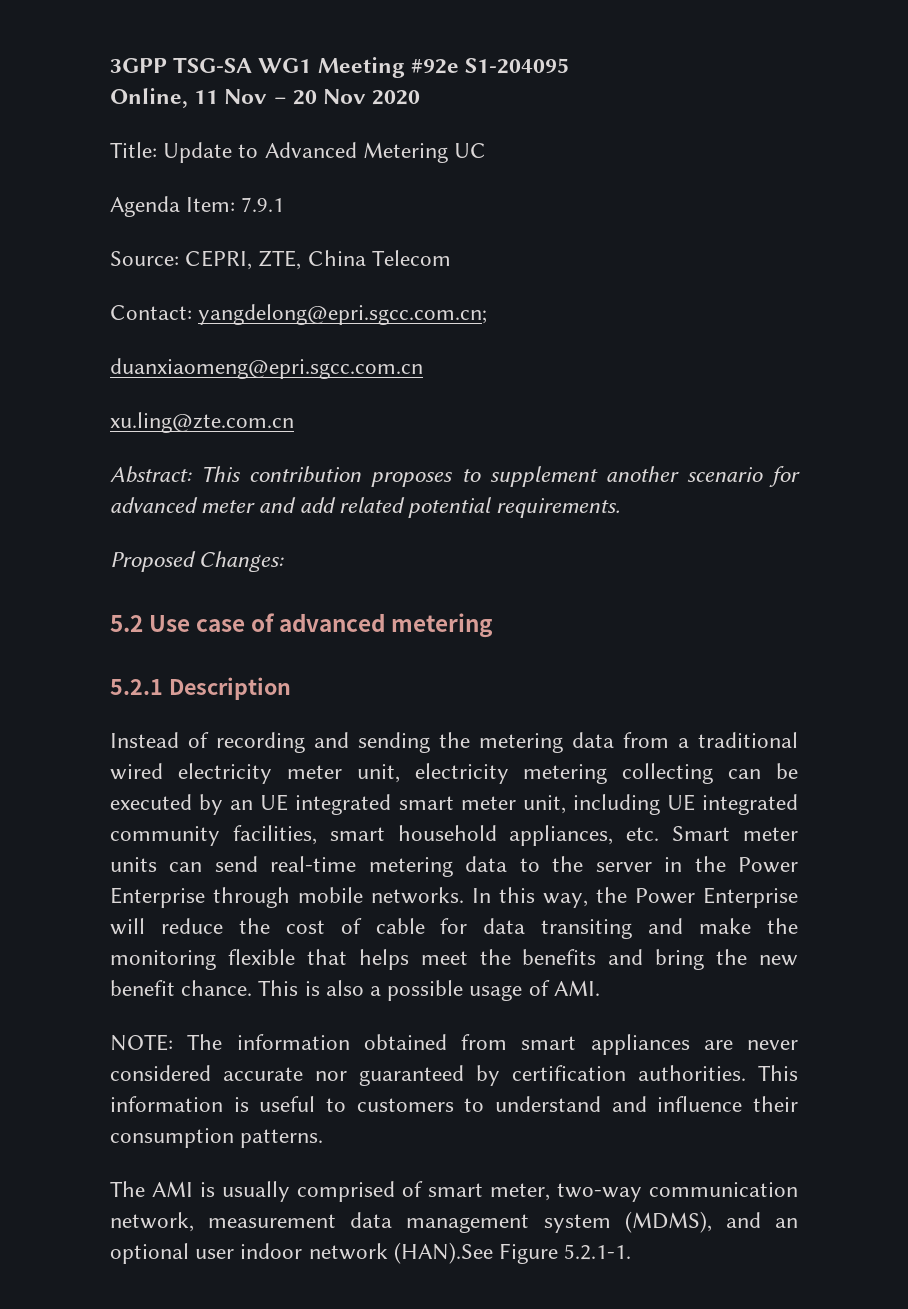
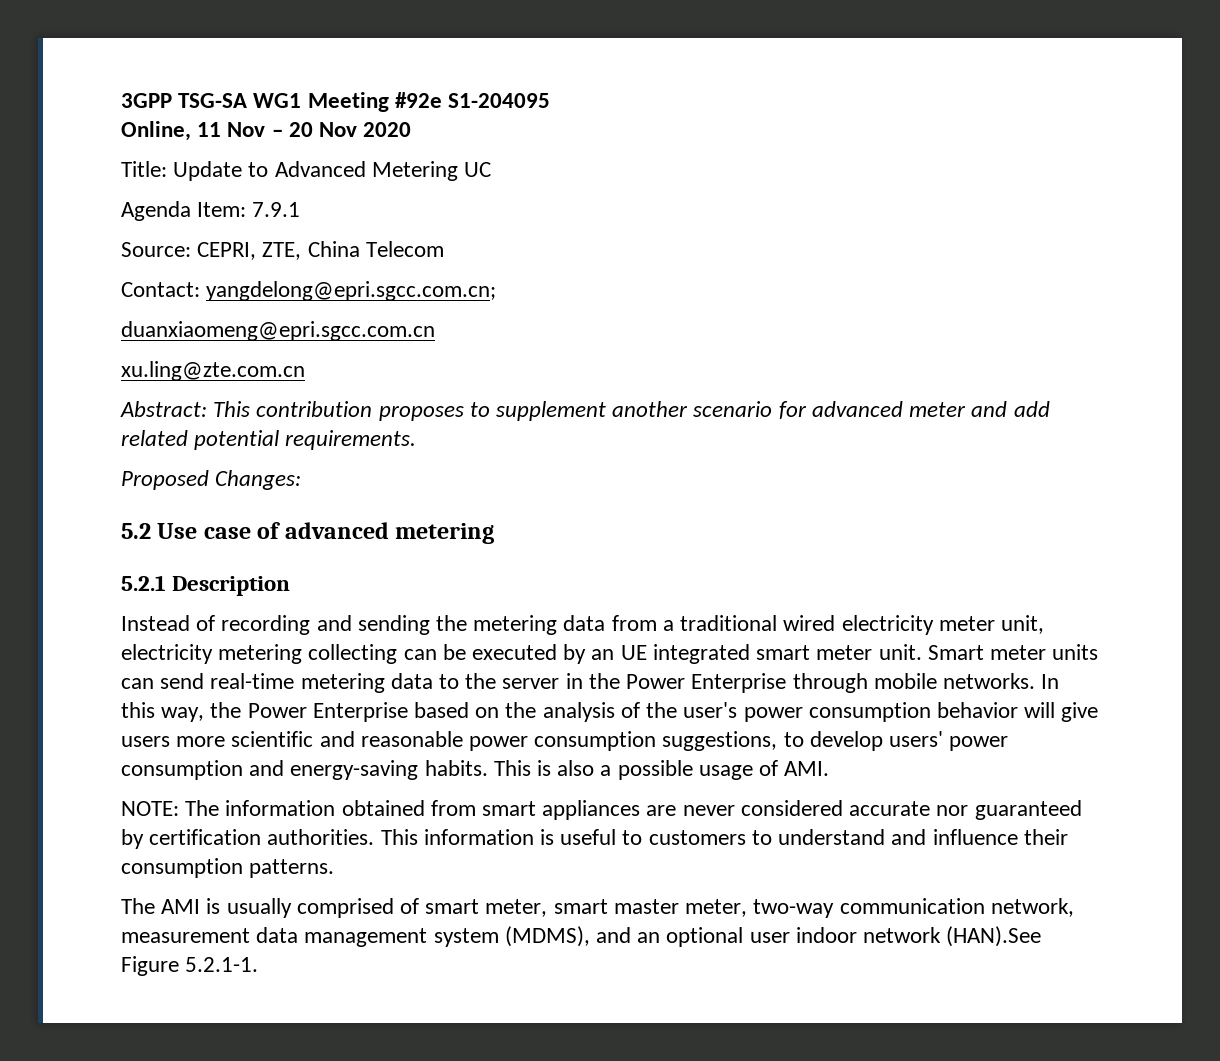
- Instead of recording and sending the metering data from a traditional wired electricity meter unit, electricity metering collecting can be executed by an UE integrated smart meter unit, including UE integrated community facilities, smart household appliances, etc. Smart meter units can send real-time metering data to the server in the Power Enterprise through mobile networks.
+ Instead of recording and sending the metering data from a traditional wired electricity meter unit, electricity metering collecting can be executed by an UE integrated smart meter unit. Smart meter units can send real-time metering data to the server in the Power Enterprise through mobile networks.
- In this way, the Power Enterprise will reduce the cost of cable for data transiting and make the monitoring flexible that helps meet the benefits and bring the new benefit chance.
+ In this way, the Power Enterprise based on the analysis of the user's power consumption behavior will give users more scientific and reasonable power consumption suggestions, to develop users' power consumption and energy-saving habits.
- The AMI is usually comprised of smart meter, two-way communication network, measurement data management system (MDMS), and an optional user indoor network (HAN).See Figure 5.2.1-1.
+ The AMI is usually comprised of smart meter, smart master meter, two-way communication network, measurement data management system (MDMS), and an optional user indoor network (HAN).See Figure 5.2.1-1.

